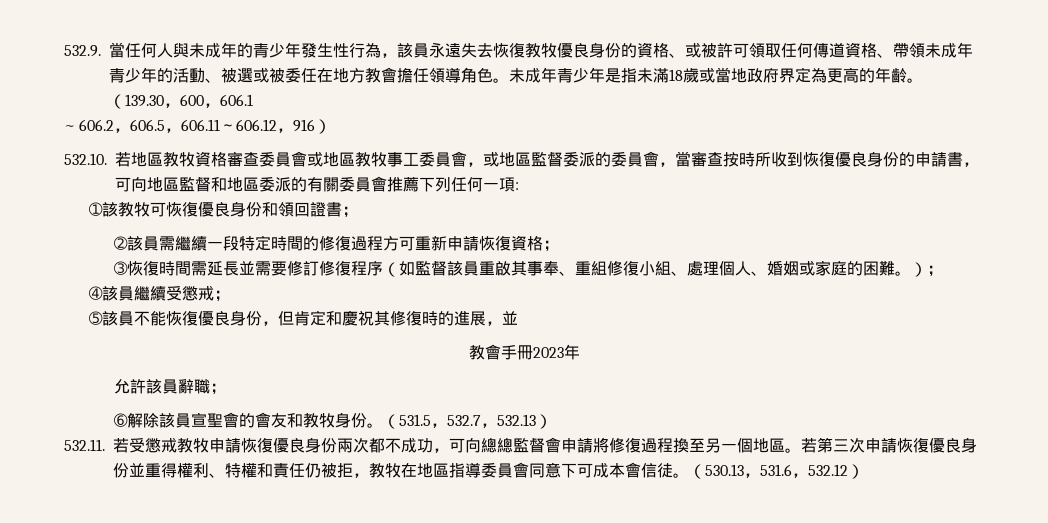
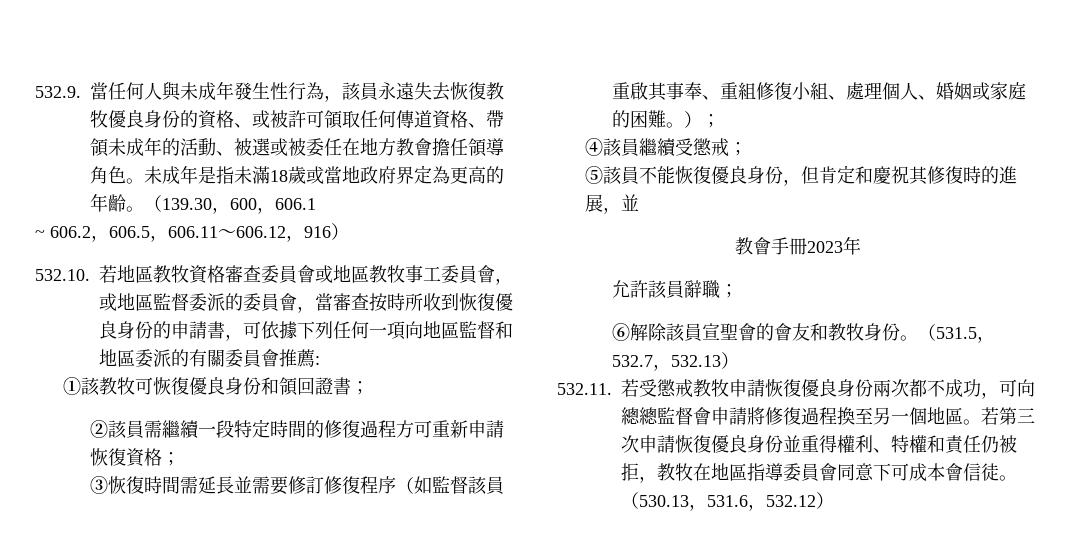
- 532.9.當任何人與未成年的青少年發生性行為，該員永遠失去恢復教牧優良身份的資格、或被許可領取任何傳道資格、帶領未成年青少年的活動、被選或被委任在地方教會擔任領導角色。
+ 532.9.當任何人與未成年發生性行為，該員永遠失去恢復教牧優良身份的資格、或被許可領取任何傳道資格、帶領未成年的活動、被選或被委任在地方教會擔任領導角色。
- 未成年青少年是指未滿18歲或當地政府界定為更高的年齡。
+ 未成年是指未滿18歲或當地政府界定為更高的年齡。
- 532.10.若地區教牧資格審查委員會或地區教牧事工委員會，或地區監督委派的委員會，當審查按時所收到恢復優良身份的申請書，可向地區監督和地區委派的有關委員會推薦下列任何一項:
+ 532.10.若地區教牧資格審查委員會或地區教牧事工委員會，或地區監督委派的委員會，當審查按時所收到恢復優良身份的申請書，可依據下列任何一項向地區監督和地區委派的有關委員會推薦:

